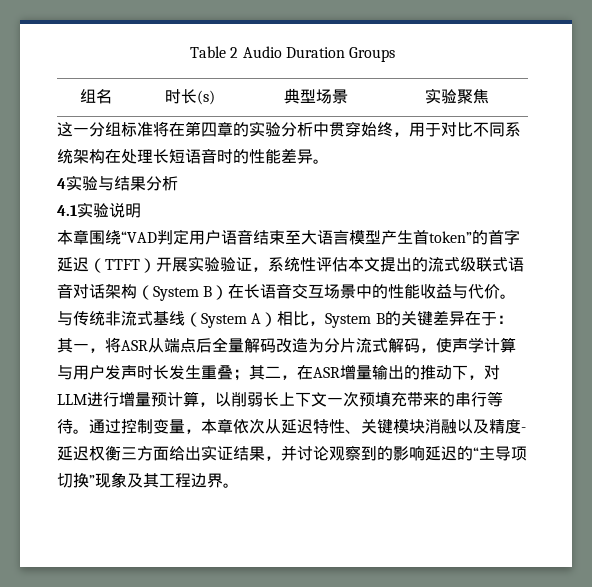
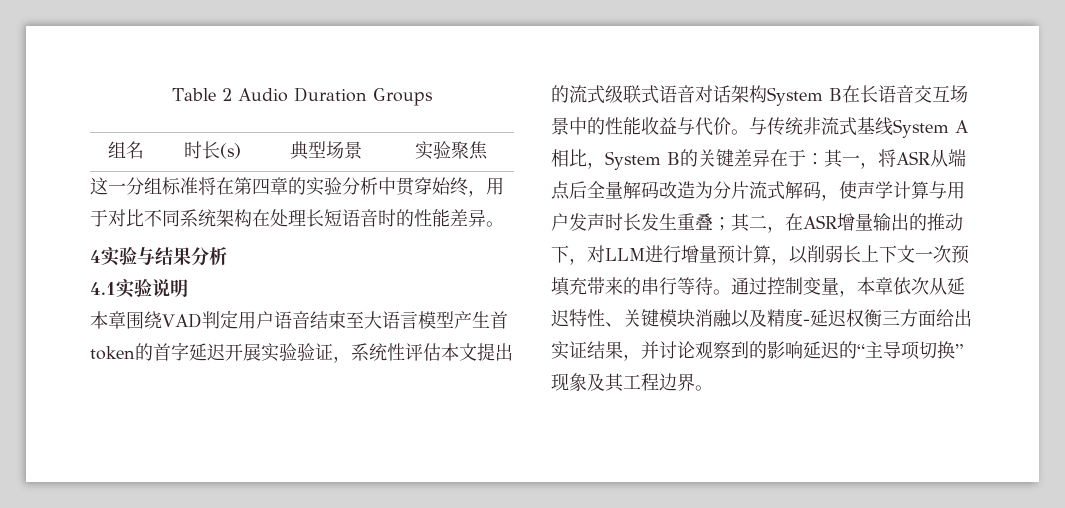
- 本章围绕“VAD判定用户语音结束至大语言模型产生首token”的首字延迟（TTFT）开展实验验证，系统性评估本文提出的流式级联式语音对话架构（System B）在长语音交互场景中的性能收益与代价。
+ 本章围绕VAD判定用户语音结束至大语言模型产生首token的首字延迟开展实验验证，系统性评估本文提出的流式级联式语音对话架构System B在长语音交互场景中的性能收益与代价。
- 与传统非流式基线（System A）相比，System B的关键差异在于：其一，将ASR从端点后全量解码改造为分片流式解码，使声学计算与用户发声时长发生重叠；其二，在ASR增量输出的推动下，对LLM进行增量预计算，以削弱长上下文一次预填充带来的串行等待。
+ 与传统非流式基线System A相比，System B的关键差异在于：其一，将ASR从端点后全量解码改造为分片流式解码，使声学计算与用户发声时长发生重叠；其二，在ASR增量输出的推动下，对LLM进行增量预计算，以削弱长上下文一次预填充带来的串行等待。

